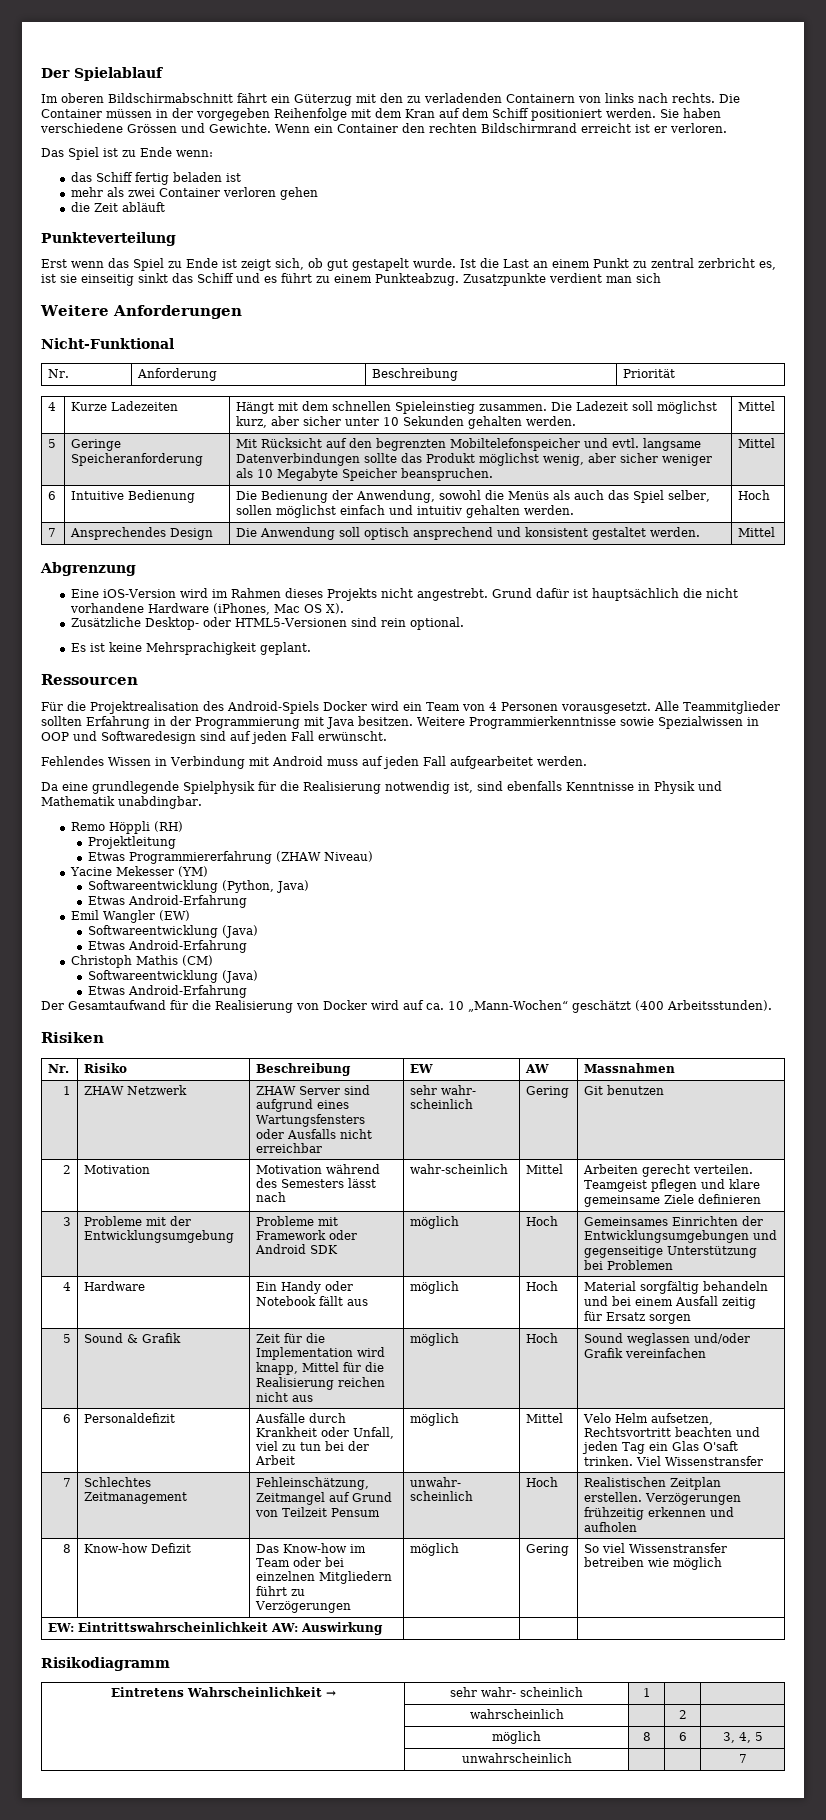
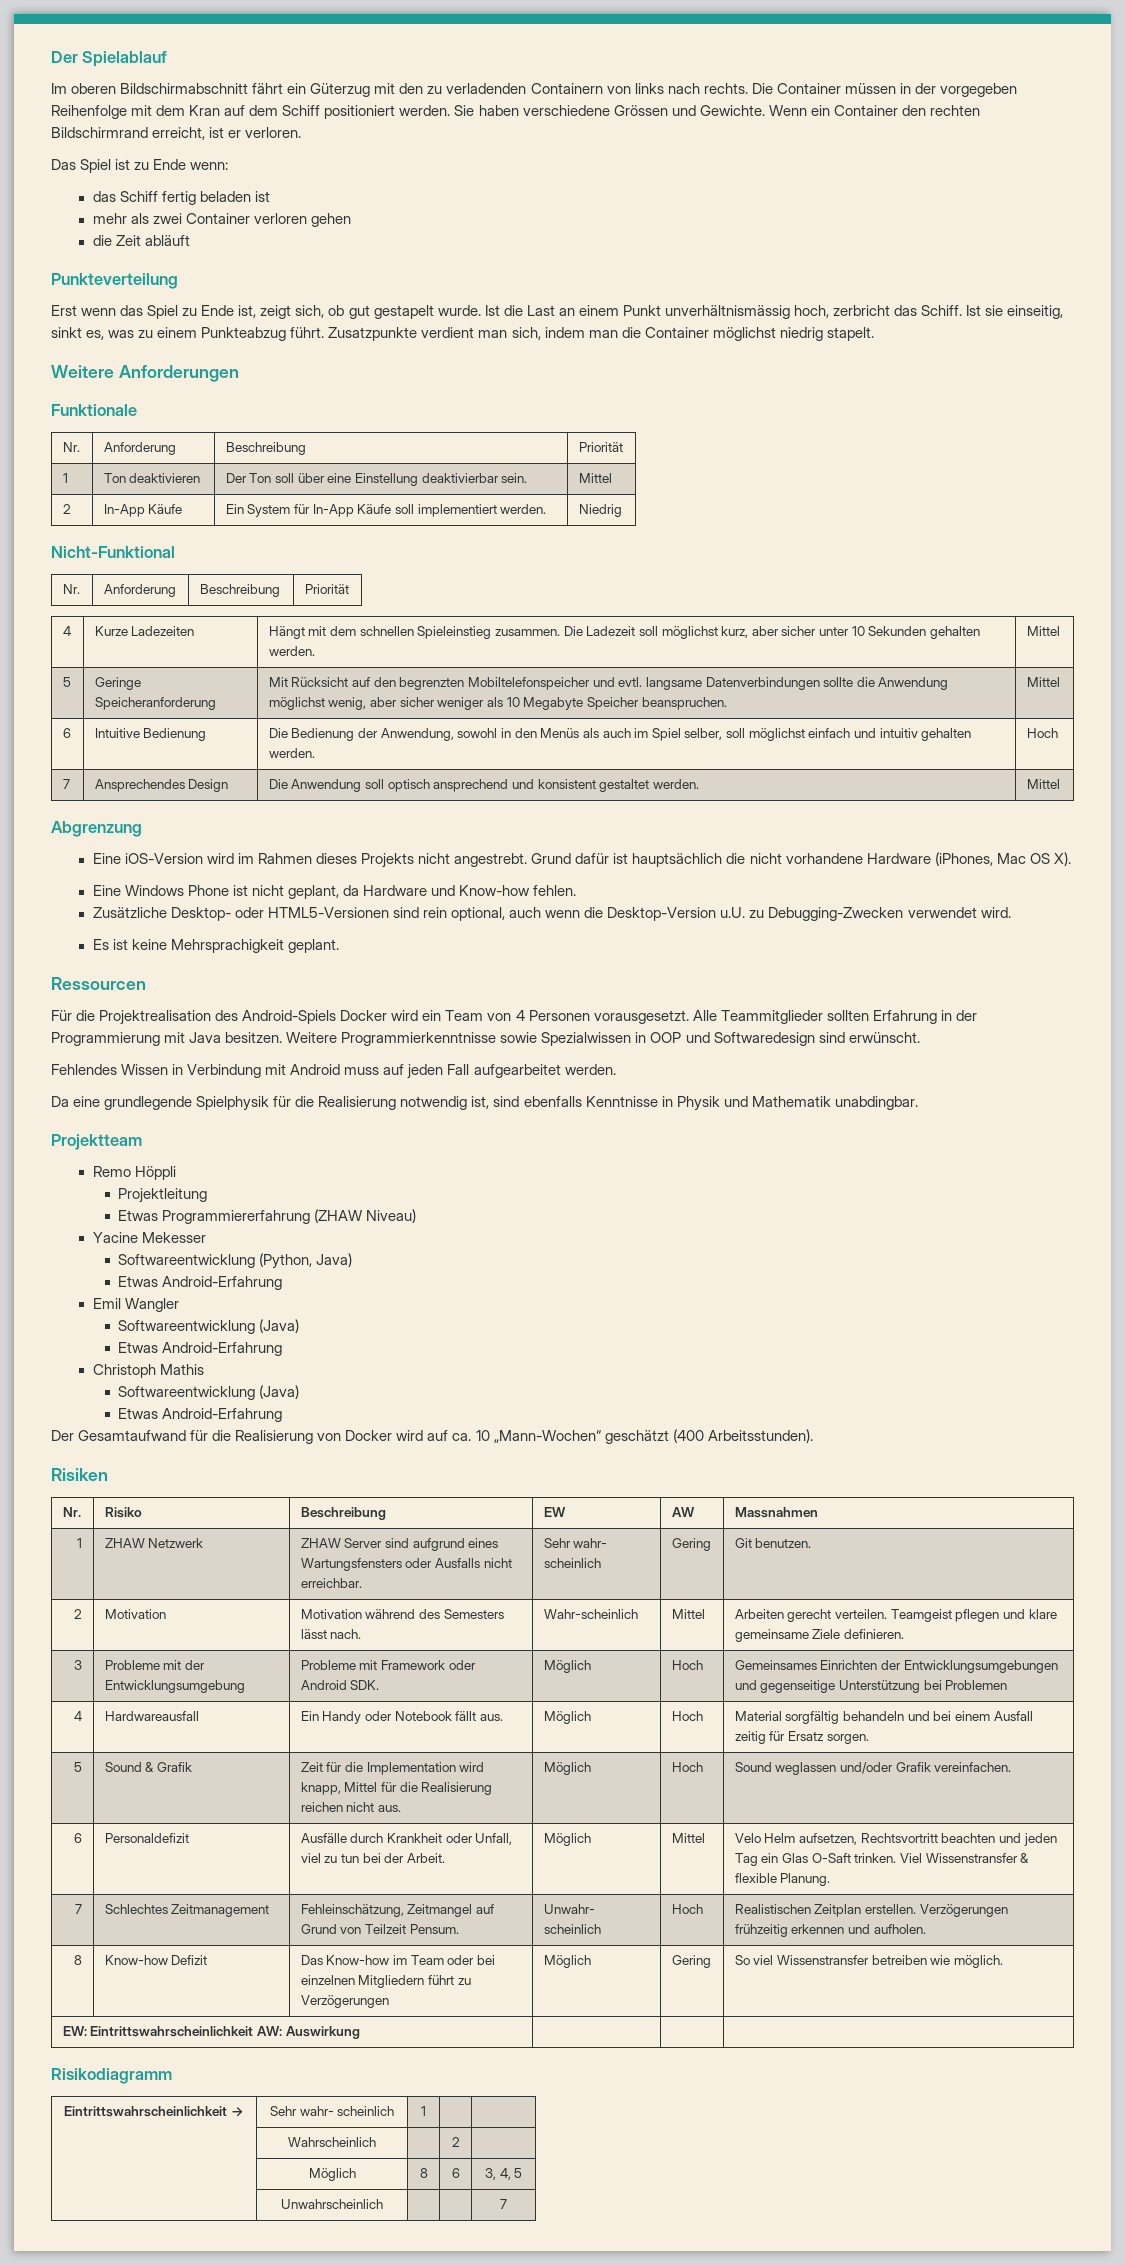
- Wenn ein Container den rechten Bildschirmrand erreicht ist er verloren.
+ Wenn ein Container den rechten Bildschirmrand erreicht, ist er verloren.
- Erst wenn das Spiel zu Ende ist zeigt sich, ob gut gestapelt wurde.
+ Erst wenn das Spiel zu Ende ist, zeigt sich, ob gut gestapelt wurde.
- Ist die Last an einem Punkt zu zentral zerbricht es, ist sie einseitig sinkt das Schiff und es führt zu einem Punkteabzug. Zusatzpunkte verdient man sich
+ Ist die Last an einem Punkt unverhältnismässig hoch, zerbricht das Schiff. Ist sie einseitig, sinkt es, was zu einem Punkteabzug führt. Zusatzpunkte verdient man sich, indem man die Container möglichst niedrig stapelt.
  Weitere Anforderungen
+ Funktionale
+ Nr. | Anforderung | Beschreibung | Priorität
+ 1 | Ton deaktivieren | Der Ton soll über eine Einstellung deaktivierbar sein. | Mittel
+ 2 | In-App Käufe | Ein System für In-App Käufe soll implementiert werden. | Niedrig
- 5 | Geringe Speicheranforderung | Mit Rücksicht auf den begrenzten Mobiltelefonspeicher und evtl. langsame Datenverbindungen sollte das Produkt möglichst wenig, aber sicher weniger als 10 Megabyte Speicher beanspruchen. | Mittel
+ 5 | Geringe Speicheranforderung | Mit Rücksicht auf den begrenzten Mobiltelefonspeicher und evtl. langsame Datenverbindungen sollte die Anwendung möglichst wenig, aber sicher weniger als 10 Megabyte Speicher beanspruchen. | Mittel
- 6 | Intuitive Bedienung | Die Bedienung der Anwendung, sowohl die Menüs als auch das Spiel selber, sollen möglichst einfach und intuitiv gehalten werden. | Hoch
+ 6 | Intuitive Bedienung | Die Bedienung der Anwendung, sowohl in den Menüs als auch im Spiel selber, soll möglichst einfach und intuitiv gehalten werden. | Hoch
+ Eine Windows Phone ist nicht geplant, da Hardware und Know-how fehlen.
- Zusätzliche Desktop- oder HTML5-Versionen sind rein optional.
+ Zusätzliche Desktop- oder HTML5-Versionen sind rein optional, auch wenn die Desktop-Version u.U. zu Debugging-Zwecken verwendet wird.
- Weitere Programmierkenntnisse sowie Spezialwissen in OOP und Softwaredesign sind auf jeden Fall erwünscht.
+ Weitere Programmierkenntnisse sowie Spezialwissen in OOP und Softwaredesign sind erwünscht.
+ Projektteam
- Remo Höppli (RH)
+ Remo Höppli
- Yacine Mekesser (YM)
+ Yacine Mekesser
- Emil Wangler (EW)
+ Emil Wangler
- Christoph Mathis (CM)
+ Christoph Mathis
- 1 | ZHAW Netzwerk | ZHAW Server sind aufgrund eines Wartungsfensters oder Ausfalls nicht erreichbar | sehr wahr- scheinlich | Gering | Git benutzen
+ 1 | ZHAW Netzwerk | ZHAW Server sind aufgrund eines Wartungsfensters oder Ausfalls nicht erreichbar. | Sehr wahr- scheinlich | Gering | Git benutzen.
- 2 | Motivation | Motivation während des Semesters lässt nach | wahr-scheinlich | Mittel | Arbeiten gerecht verteilen. Teamgeist pflegen und klare gemeinsame Ziele definieren
+ 2 | Motivation | Motivation während des Semesters lässt nach. | Wahr-scheinlich | Mittel | Arbeiten gerecht verteilen. Teamgeist pflegen und klare gemeinsame Ziele definieren.
- 3 | Probleme mit der Entwicklungsumgebung | Probleme mit Framework oder Android SDK | möglich | Hoch | Gemeinsames Einrichten der Entwicklungsumgebungen und gegenseitige Unterstützung bei Problemen
+ 3 | Probleme mit der Entwicklungsumgebung | Probleme mit Framework oder Android SDK. | Möglich | Hoch | Gemeinsames Einrichten der Entwicklungsumgebungen und gegenseitige Unterstützung bei Problemen
- 4 | Hardware | Ein Handy oder Notebook fällt aus | möglich | Hoch | Material sorgfältig behandeln und bei einem Ausfall zeitig für Ersatz sorgen
+ 4 | Hardwareausfall | Ein Handy oder Notebook fällt aus. | Möglich | Hoch | Material sorgfältig behandeln und bei einem Ausfall zeitig für Ersatz sorgen.
- 5 | Sound & Grafik | Zeit für die Implementation wird knapp, Mittel für die Realisierung reichen nicht aus | möglich | Hoch | Sound weglassen und/oder Grafik vereinfachen
+ 5 | Sound & Grafik | Zeit für die Implementation wird knapp, Mittel für die Realisierung reichen nicht aus. | Möglich | Hoch | Sound weglassen und/oder Grafik vereinfachen.
- 6 | Personaldefizit | Ausfälle durch Krankheit oder Unfall, viel zu tun bei der Arbeit | möglich | Mittel | Velo Helm aufsetzen, Rechtsvortritt beachten und jeden Tag ein Glas O'saft trinken. Viel Wissenstransfer
+ 6 | Personaldefizit | Ausfälle durch Krankheit oder Unfall, viel zu tun bei der Arbeit. | Möglich | Mittel | Velo Helm aufsetzen, Rechtsvortritt beachten und jeden Tag ein Glas O-Saft trinken. Viel Wissenstransfer & flexible Planung.
- 7 | Schlechtes Zeitmanagement | Fehleinschätzung, Zeitmangel auf Grund von Teilzeit Pensum | unwahr- scheinlich | Hoch | Realistischen Zeitplan erstellen. Verzögerungen frühzeitig erkennen und aufholen
+ 7 | Schlechtes Zeitmanagement | Fehleinschätzung, Zeitmangel auf Grund von Teilzeit Pensum. | Unwahr- scheinlich | Hoch | Realistischen Zeitplan erstellen. Verzögerungen frühzeitig erkennen und aufholen.
- 8 | Know-how Defizit | Das Know-how im Team oder bei einzelnen Mitgliedern führt zu Verzögerungen | möglich | Gering | So viel Wissenstransfer betreiben wie möglich
+ 8 | Know-how Defizit | Das Know-how im Team oder bei einzelnen Mitgliedern führt zu Verzögerungen | Möglich | Gering | So viel Wissenstransfer betreiben wie möglich.
- Eintretens Wahrscheinlichkeit → | sehr wahr- scheinlich | 1 | |
+ Eintrittswahrscheinlichkeit → | Sehr wahr- scheinlich | 1 | |
- | wahrscheinlich | | 2 |
+ | Wahrscheinlich | | 2 |
- | möglich | 8 | 6 | 3, 4, 5
+ | Möglich | 8 | 6 | 3, 4, 5
- | unwahrscheinlich | | | 7
+ | Unwahrscheinlich | | | 7

